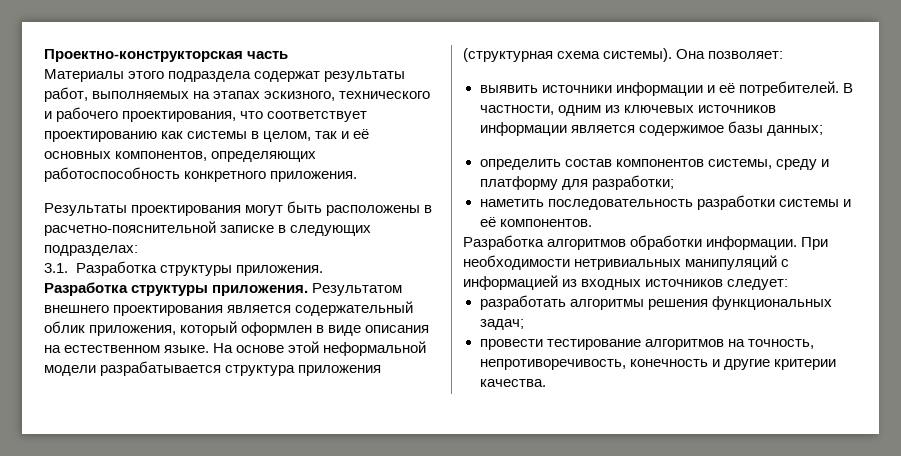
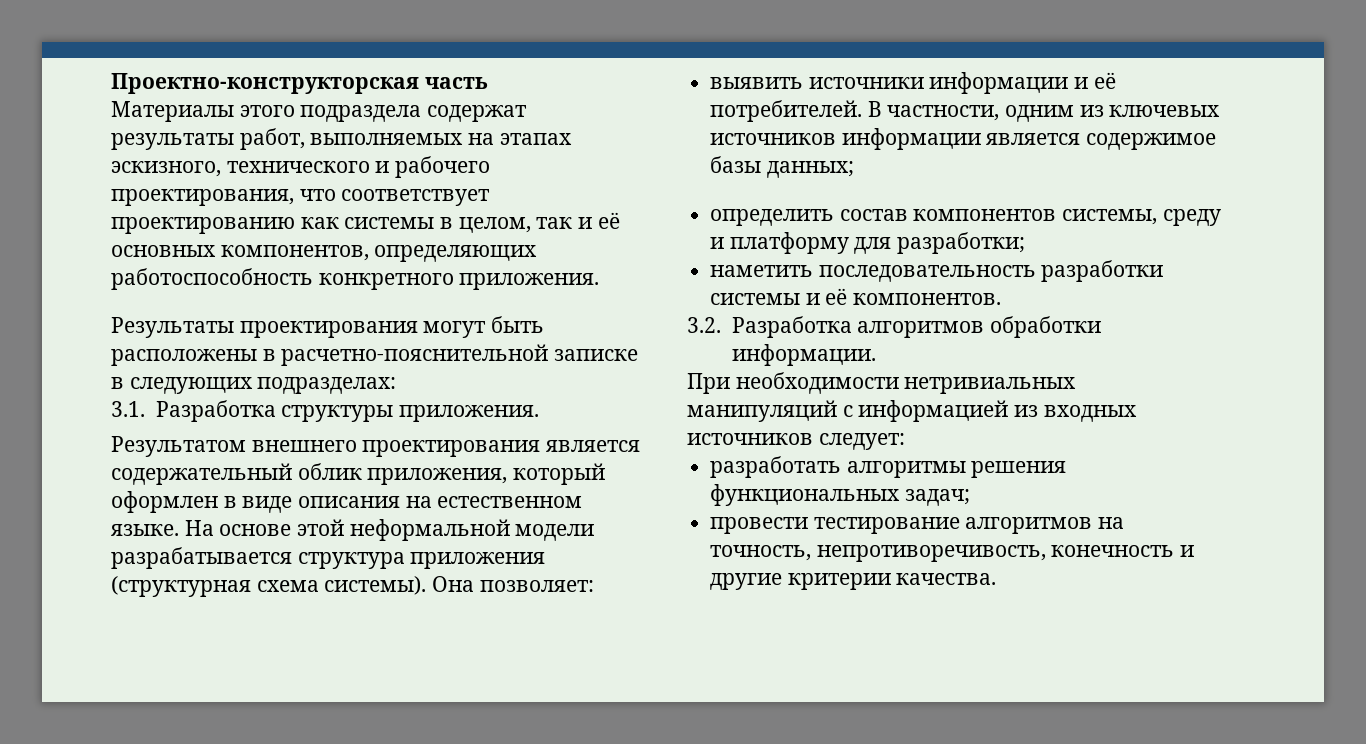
  3.1. Разработка структуры приложения.
- Разработка структуры приложения. Результатом внешнего проектирования является содержательный облик приложения, который оформлен в виде описания на естественном языке.
+ Результатом внешнего проектирования является содержательный облик приложения, который оформлен в виде описания на естественном языке.
- Разработка алгоритмов обработки информации. При необходимости нетривиальных манипуляций с информацией из входных источников следует:
+ 3.2. Разработка алгоритмов обработки информации.
+ При необходимости нетривиальных манипуляций с информацией из входных источников следует:

